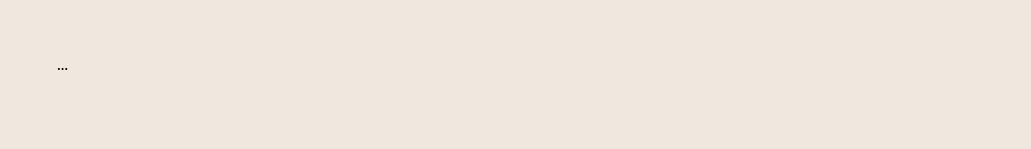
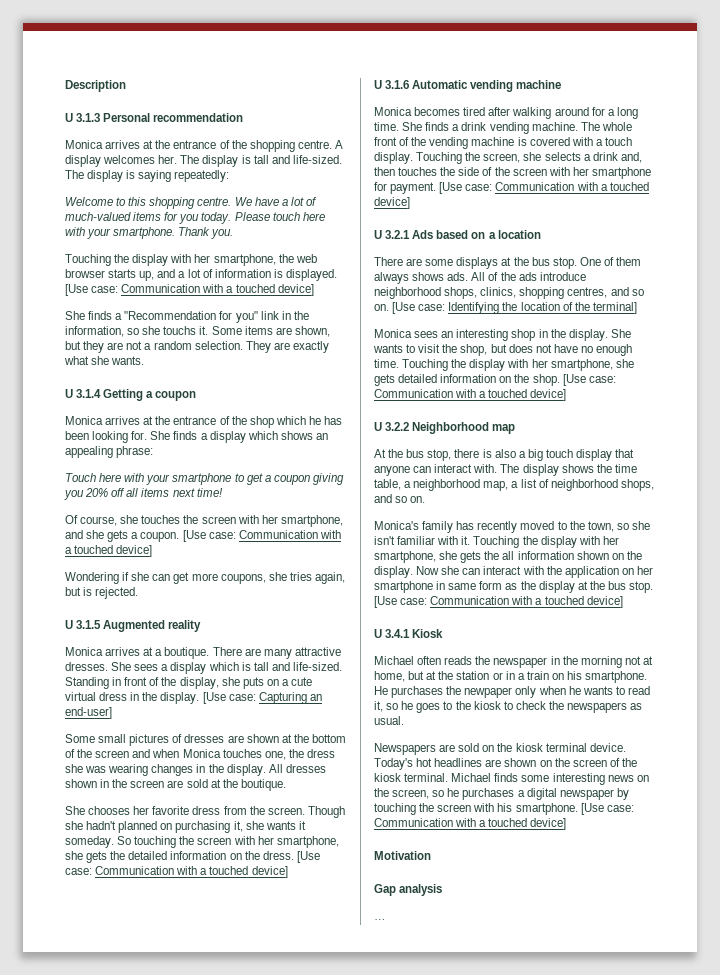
+ Description
+ U 3.1.3 Personal recommendation
+ Monica arrives at the entrance of the shopping centre. A display welcomes her. The display is tall and life-sized. The display is saying repeatedly:
+ Welcome to this shopping centre. We have a lot of much-valued items for you today. Please touch here with your smartphone. Thank you.
+ Touching the display with her smartphone, the web browser starts up, and a lot of information is displayed. [Use case: Communication with a touched device]
+ She finds a "Recommendation for you" link in the information, so she touchs it. Some items are shown, but they are not a random selection. They are exactly what she wants.
+ U 3.1.4 Getting a coupon
+ Monica arrives at the entrance of the shop which he has been looking for. She finds a display which shows an appealing phrase:
+ Touch here with your smartphone to get a coupon giving you 20% off all items next time!
+ Of course, she touches the screen with her smartphone, and she gets a coupon. [Use case: Communication with a touched device]
+ Wondering if she can get more coupons, she tries again, but is rejected.
+ U 3.1.5 Augmented reality
+ Monica arrives at a boutique. There are many attractive dresses. She sees a display which is tall and life-sized. Standing in front of the display, she puts on a cute virtual dress in the display. [Use case: Capturing an end-user]
+ Some small pictures of dresses are shown at the bottom of the screen and when Monica touches one, the dress she was wearing changes in the display. All dresses shown in the screen are sold at the boutique.
+ She chooses her favorite dress from the screen. Though she hadn't planned on purchasing it, she wants it someday. So touching the screen with her smartphone, she gets the detailed information on the dress. [Use case: Communication with a touched device]
+ U 3.1.6 Automatic vending machine
+ Monica becomes tired after walking around for a long time. She finds a drink vending machine. The whole front of the vending machine is covered with a touch display. Touching the screen, she selects a drink and, then touches the side of the screen with her smartphone for payment. [Use case: Communication with a touched device]
+ U 3.2.1 Ads based on a location
+ There are some displays at the bus stop. One of them always shows ads. All of the ads introduce neighborhood shops, clinics, shopping centres, and so on. [Use case: Identifying the location of the terminal]
+ Monica sees an interesting shop in the display. She wants to visit the shop, but does not have no enough time. Touching the display with her smartphone, she gets detailed information on the shop. [Use case: Communication with a touched device]
+ U 3.2.2 Neighborhood map
+ At the bus stop, there is also a big touch display that anyone can interact with. The display shows the time table, a neighborhood map, a list of neighborhood shops, and so on.
+ Monica's family has recently moved to the town, so she isn't familiar with it. Touching the display with her smartphone, she gets the all information shown on the display. Now she can interact with the application on her smartphone in same form as the display at the bus stop. [Use case: Communication with a touched device]
+ U 3.4.1 Kiosk
+ Michael often reads the newspaper in the morning not at home, but at the station or in a train on his smartphone. He purchases the newpaper only when he wants to read it, so he goes to the kiosk to check the newspapers as usual.
+ Newspapers are sold on the kiosk terminal device. Today's hot headlines are shown on the screen of the kiosk terminal. Michael finds some interesting news on the screen, so he purchases a digital newspaper by touching the screen with his smartphone. [Use case: Communication with a touched device]
+ Motivation
+ Gap analysis

